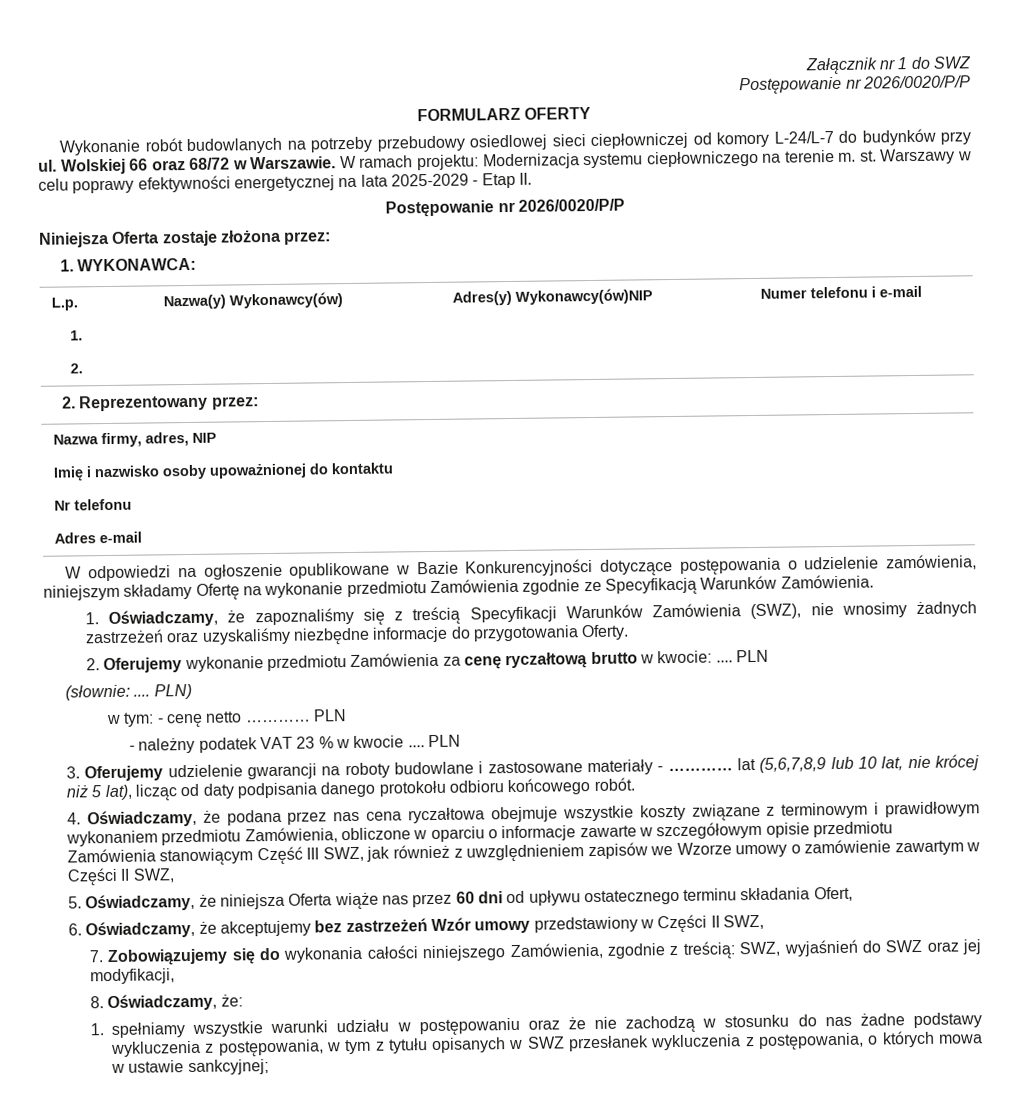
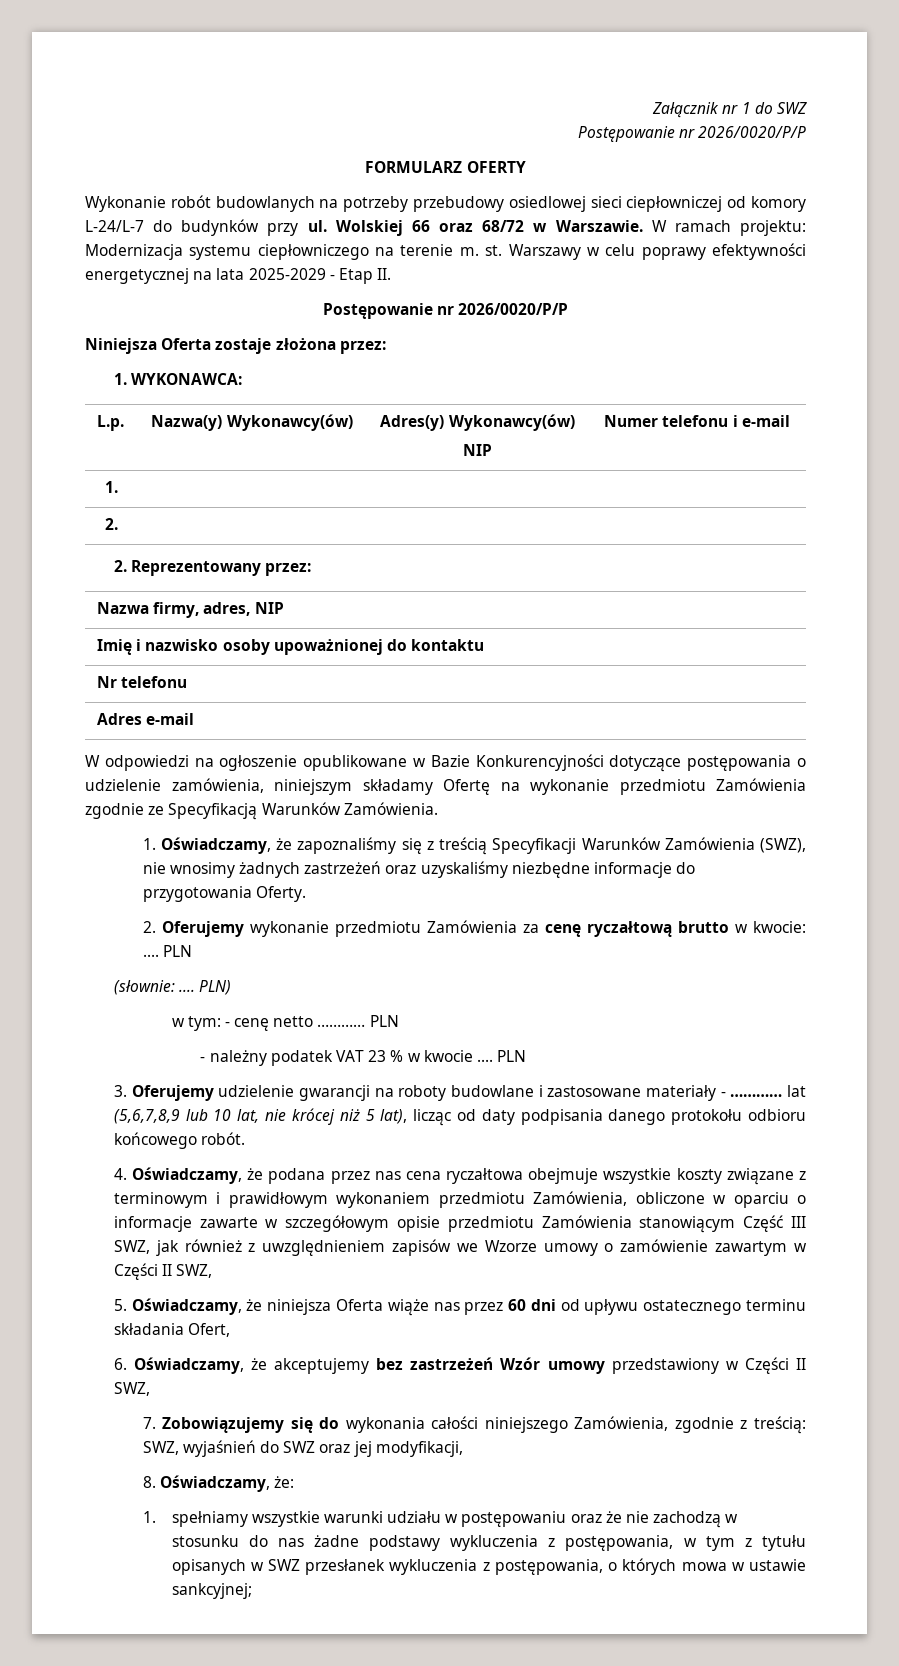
- L.p. | Nazwa(y) Wykonawcy(ów) | Adres(y) Wykonawcy(ów)NIP | Numer telefonu i e-mail
+ L.p. | Nazwa(y) Wykonawcy(ów) | Adres(y) Wykonawcy(ów)
+ NIP | Numer telefonu i e-mail

